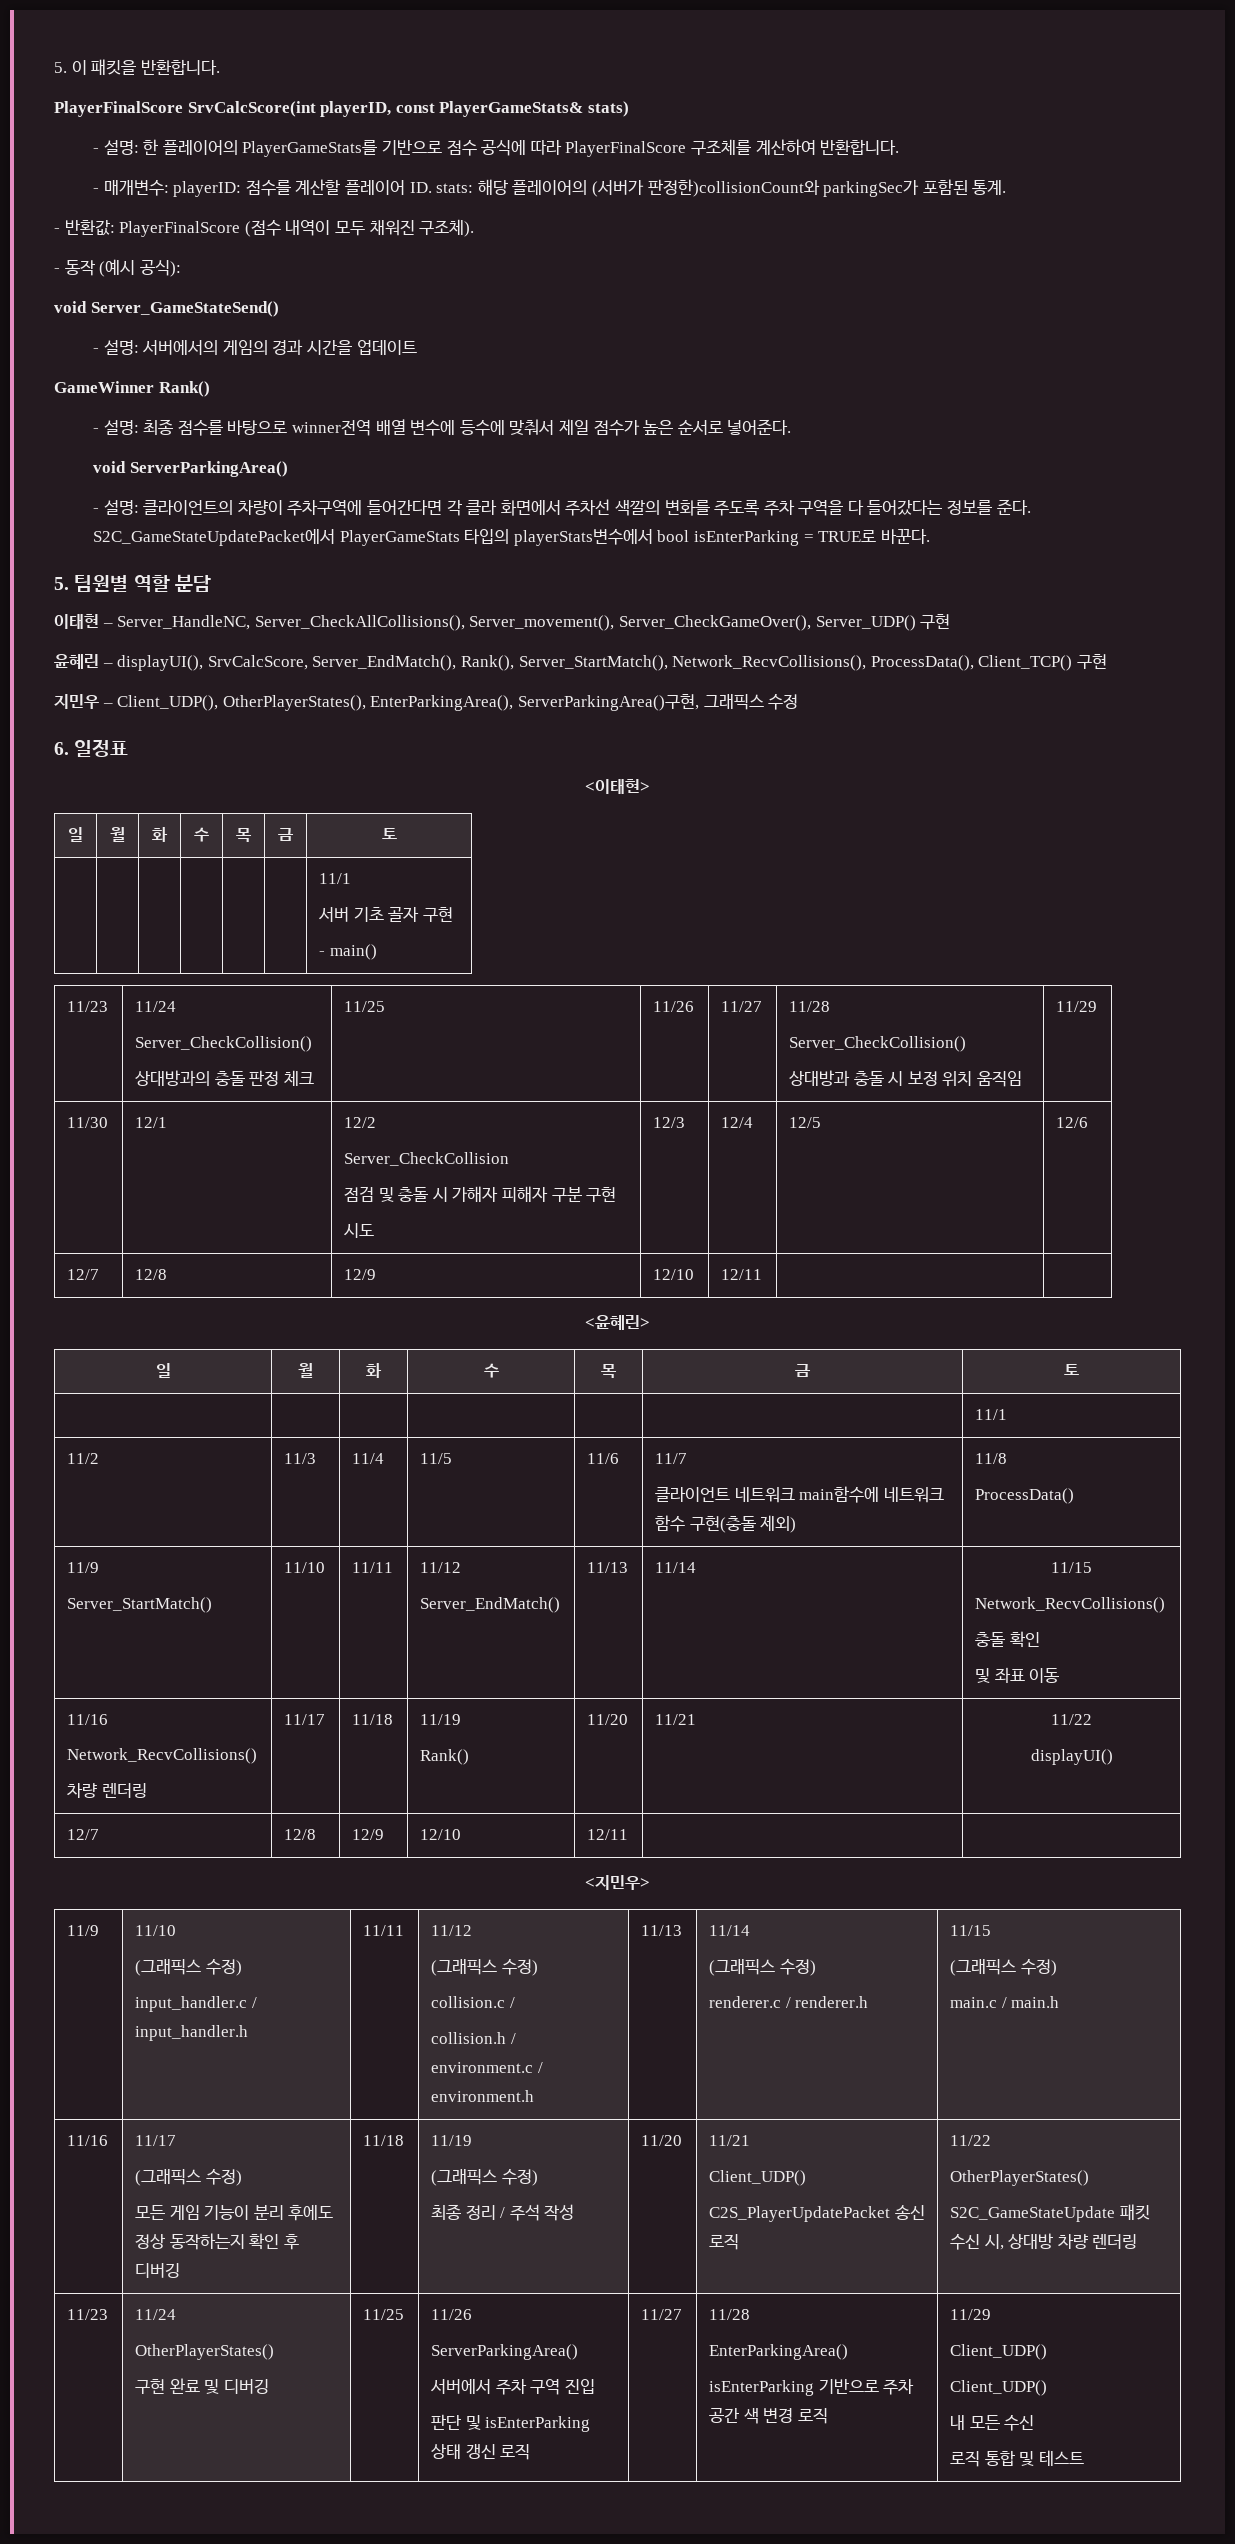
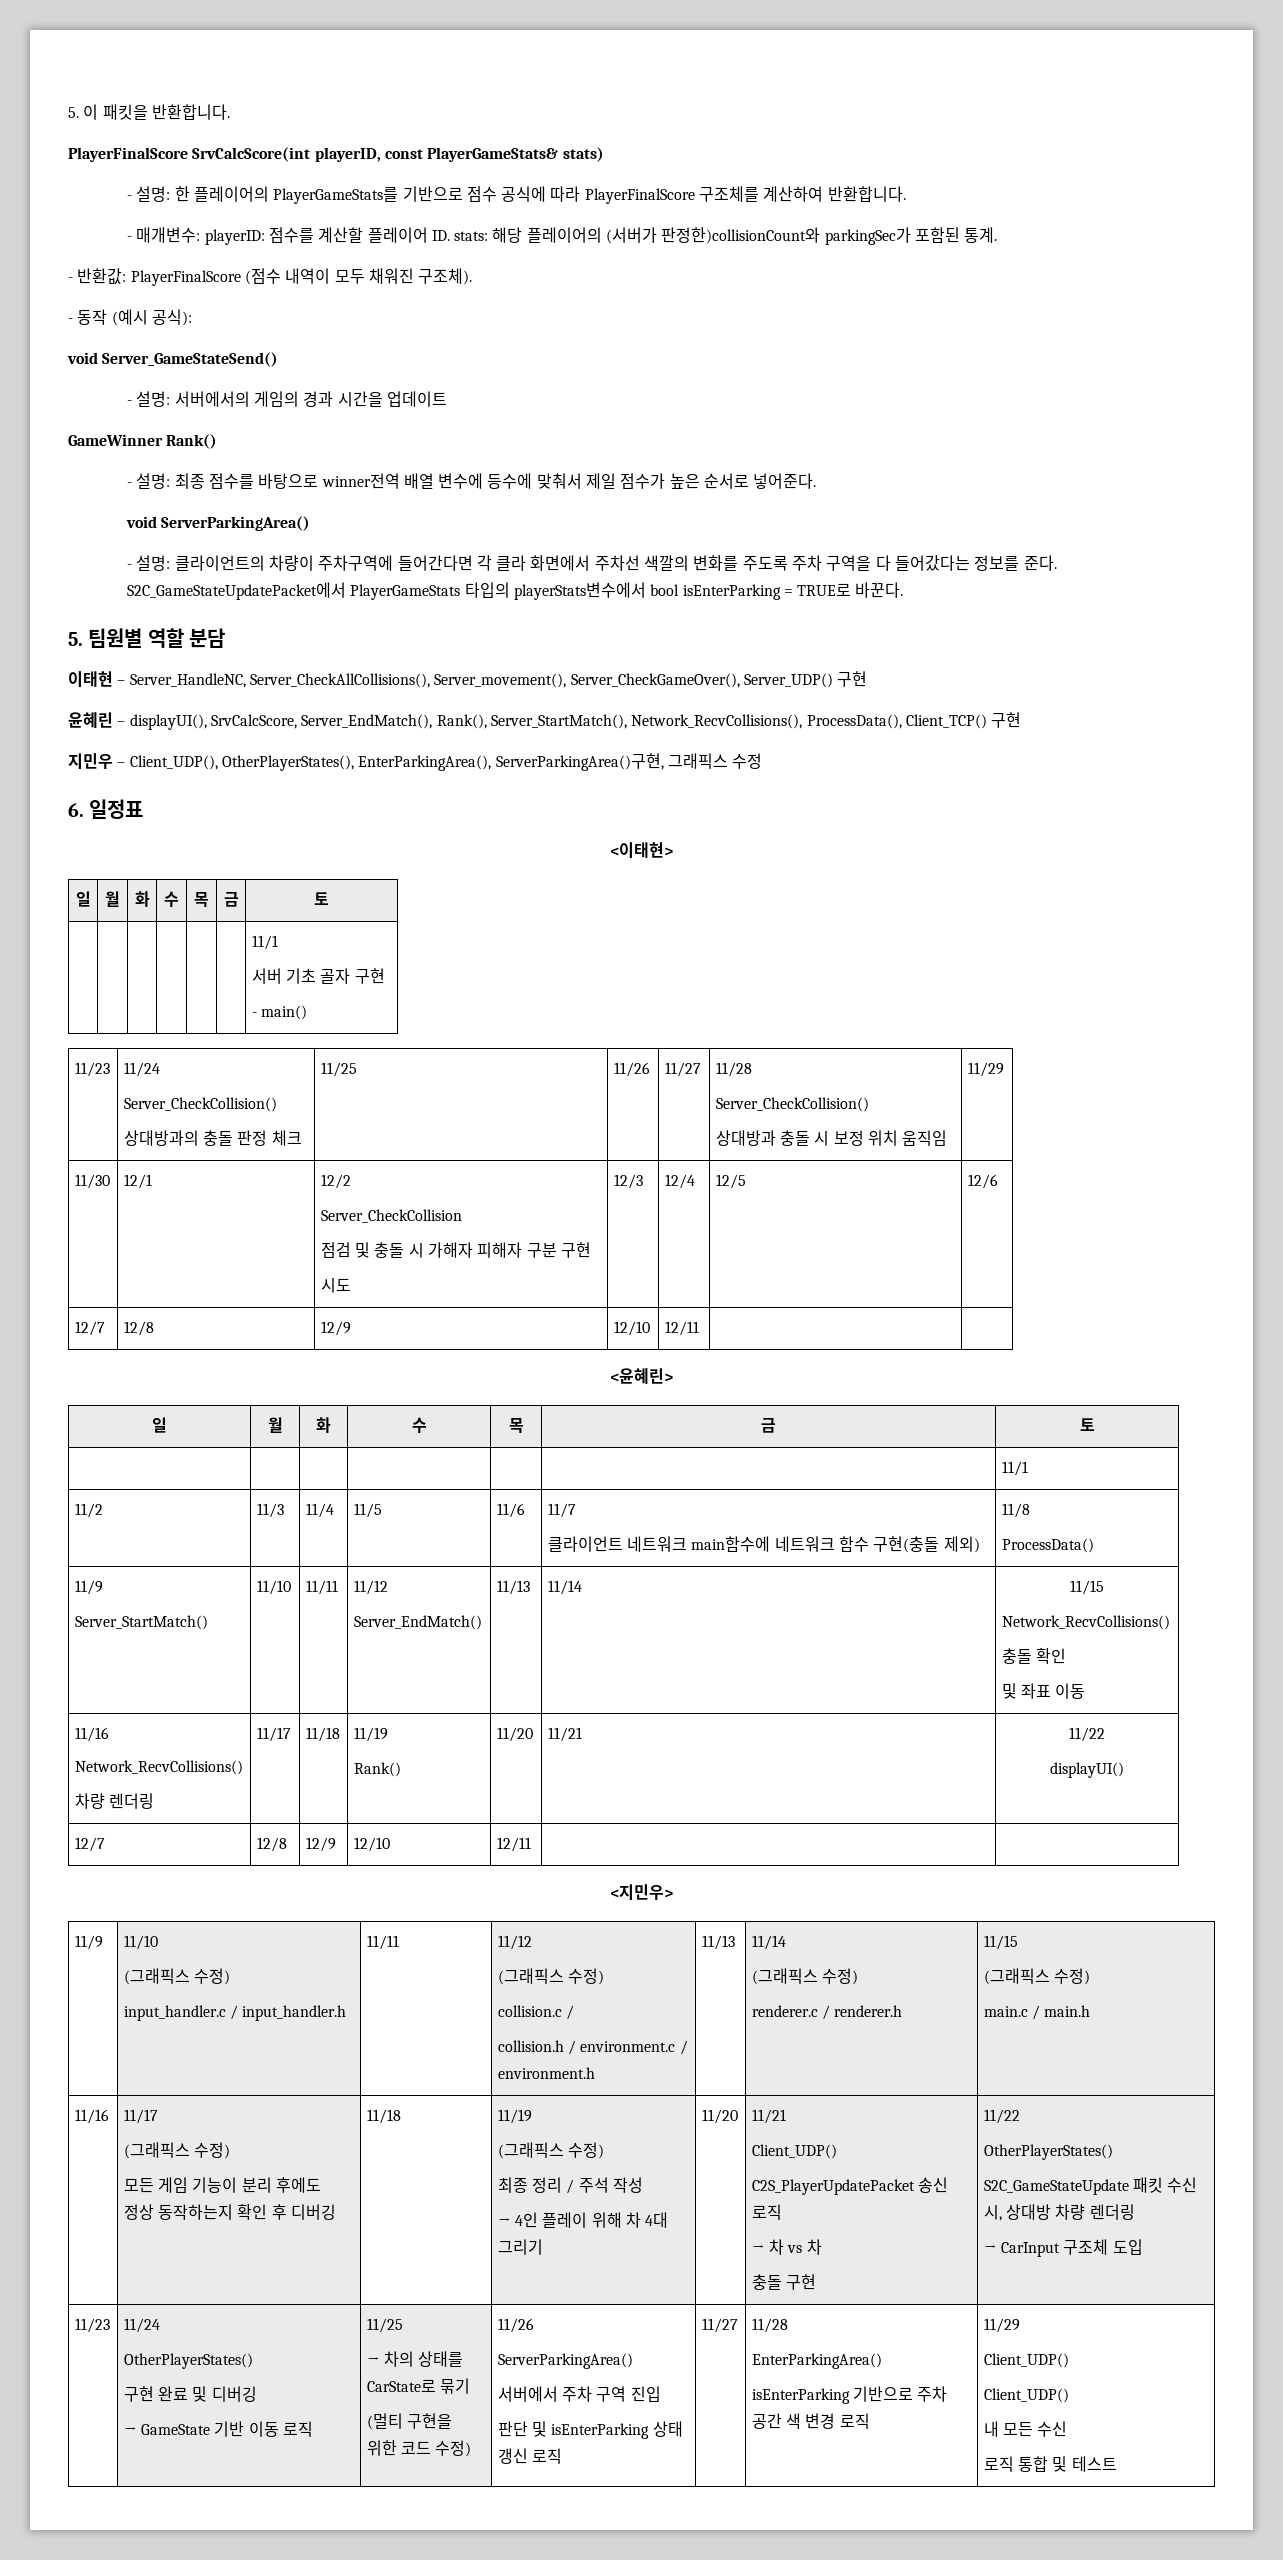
+ → 4인 플레이 위해 차 4대 그리기
+ → 차 vs 차
+ 충돌 구현
+ → CarInput 구조체 도입
- 구현 완료 및 디버깅 | 11/25
+ 구현 완료 및 디버깅
+ → GameState 기반 이동 로직 | 11/25
+ → 차의 상태를 CarState로 묶기
+ (멀티 구현을 위한 코드 수정)

